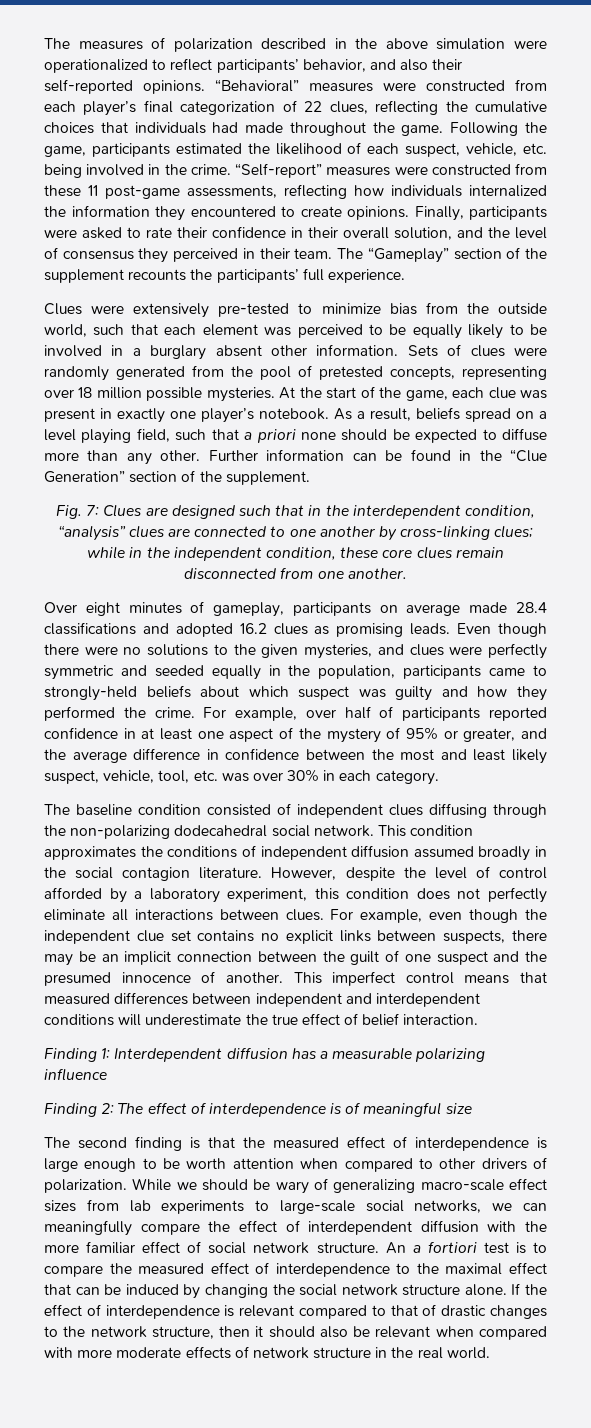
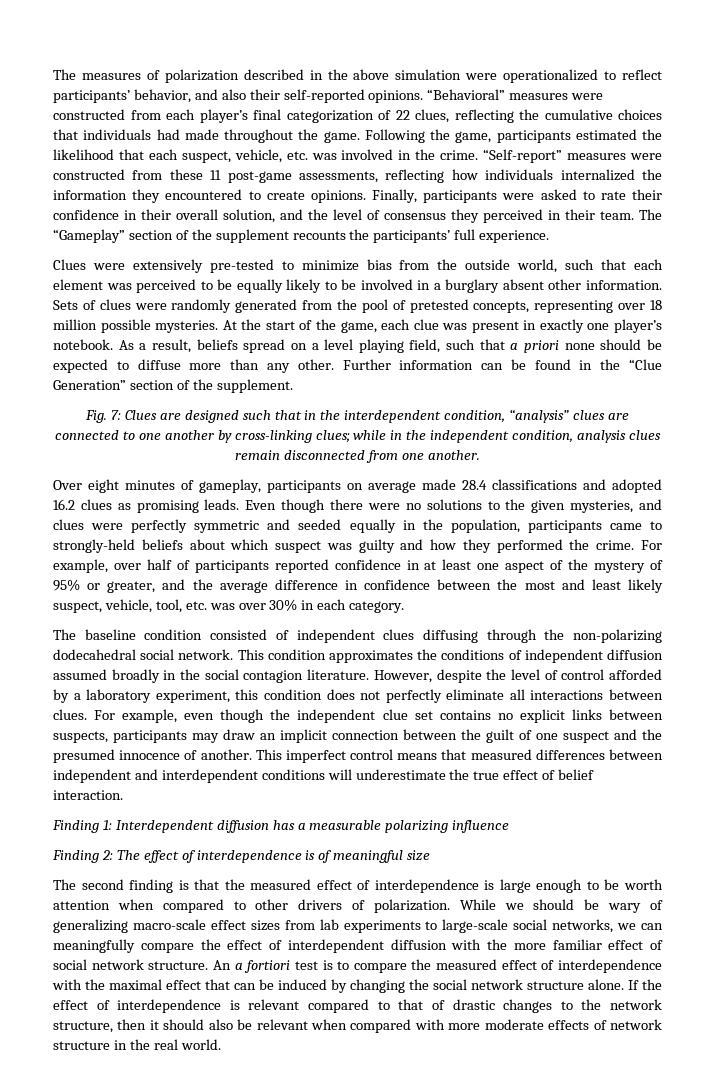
- Following the game, participants estimated the likelihood of each suspect, vehicle, etc. being involved in the crime.
+ Following the game, participants estimated the likelihood that each suspect, vehicle, etc. was involved in the crime.
- Fig. 7: Clues are designed such that in the interdependent condition, “analysis” clues are connected to one another by cross-linking clues; while in the independent condition, these core clues remain disconnected from one another.
+ Fig. 7: Clues are designed such that in the interdependent condition, “analysis” clues are connected to one another by cross-linking clues; while in the independent condition, analysis clues remain disconnected from one another.
- For example, even though the independent clue set contains no explicit links between suspects, there may be an implicit connection between the guilt of one suspect and the presumed innocence of another.
+ For example, even though the independent clue set contains no explicit links between suspects, participants may draw an implicit connection between the guilt of one suspect and the presumed innocence of another.
- An a fortiori test is to compare the measured effect of interdependence to the maximal effect that can be induced by changing the social network structure alone.
+ An a fortiori test is to compare the measured effect of interdependence with the maximal effect that can be induced by changing the social network structure alone.

